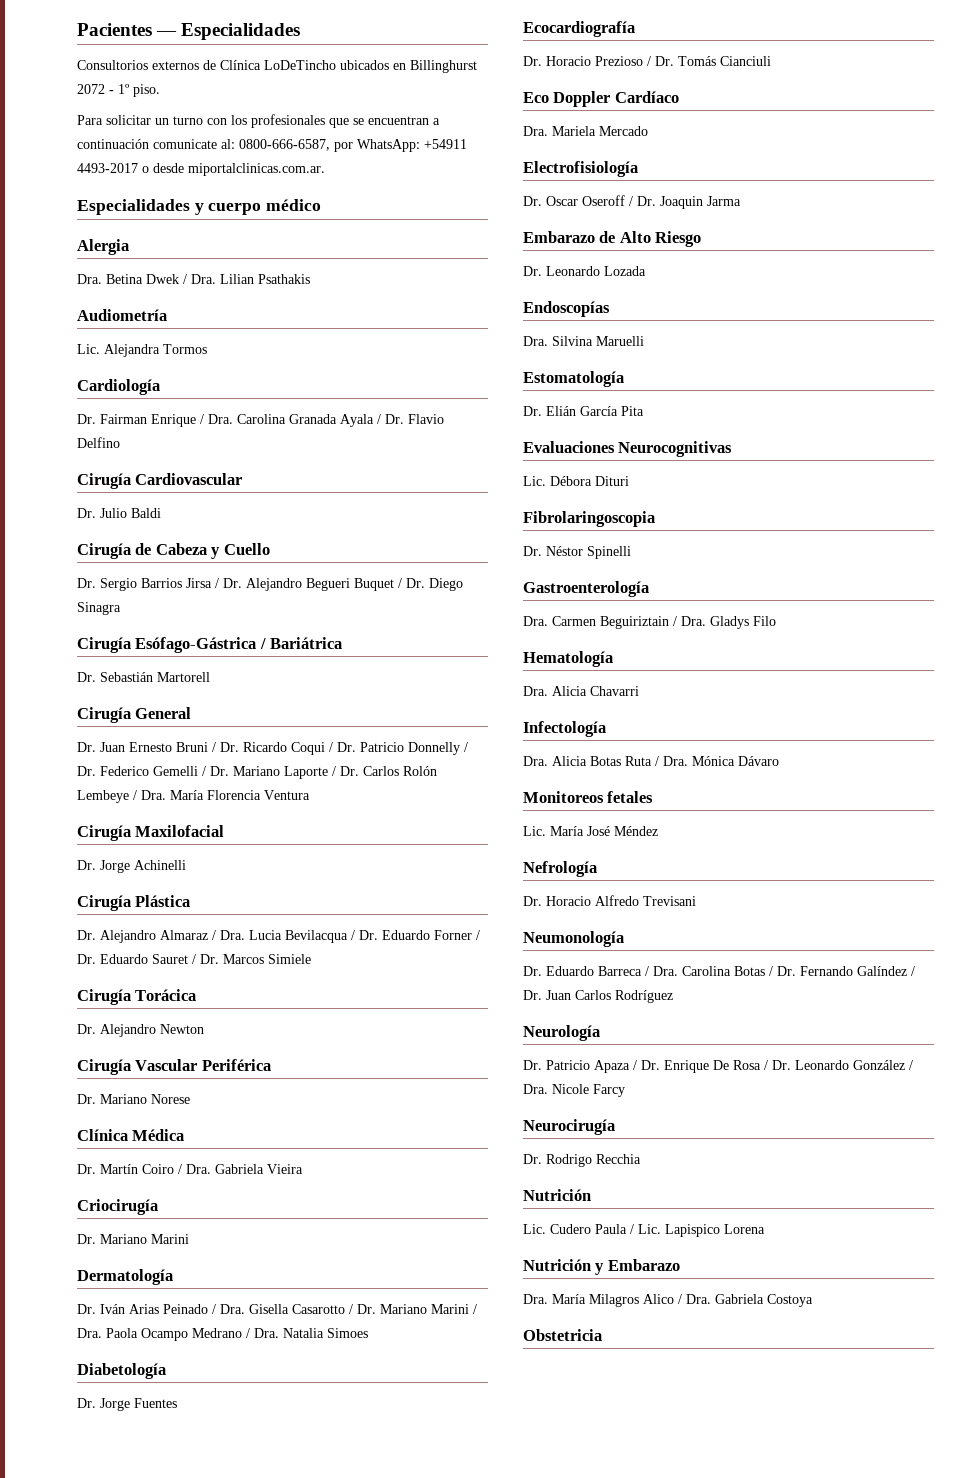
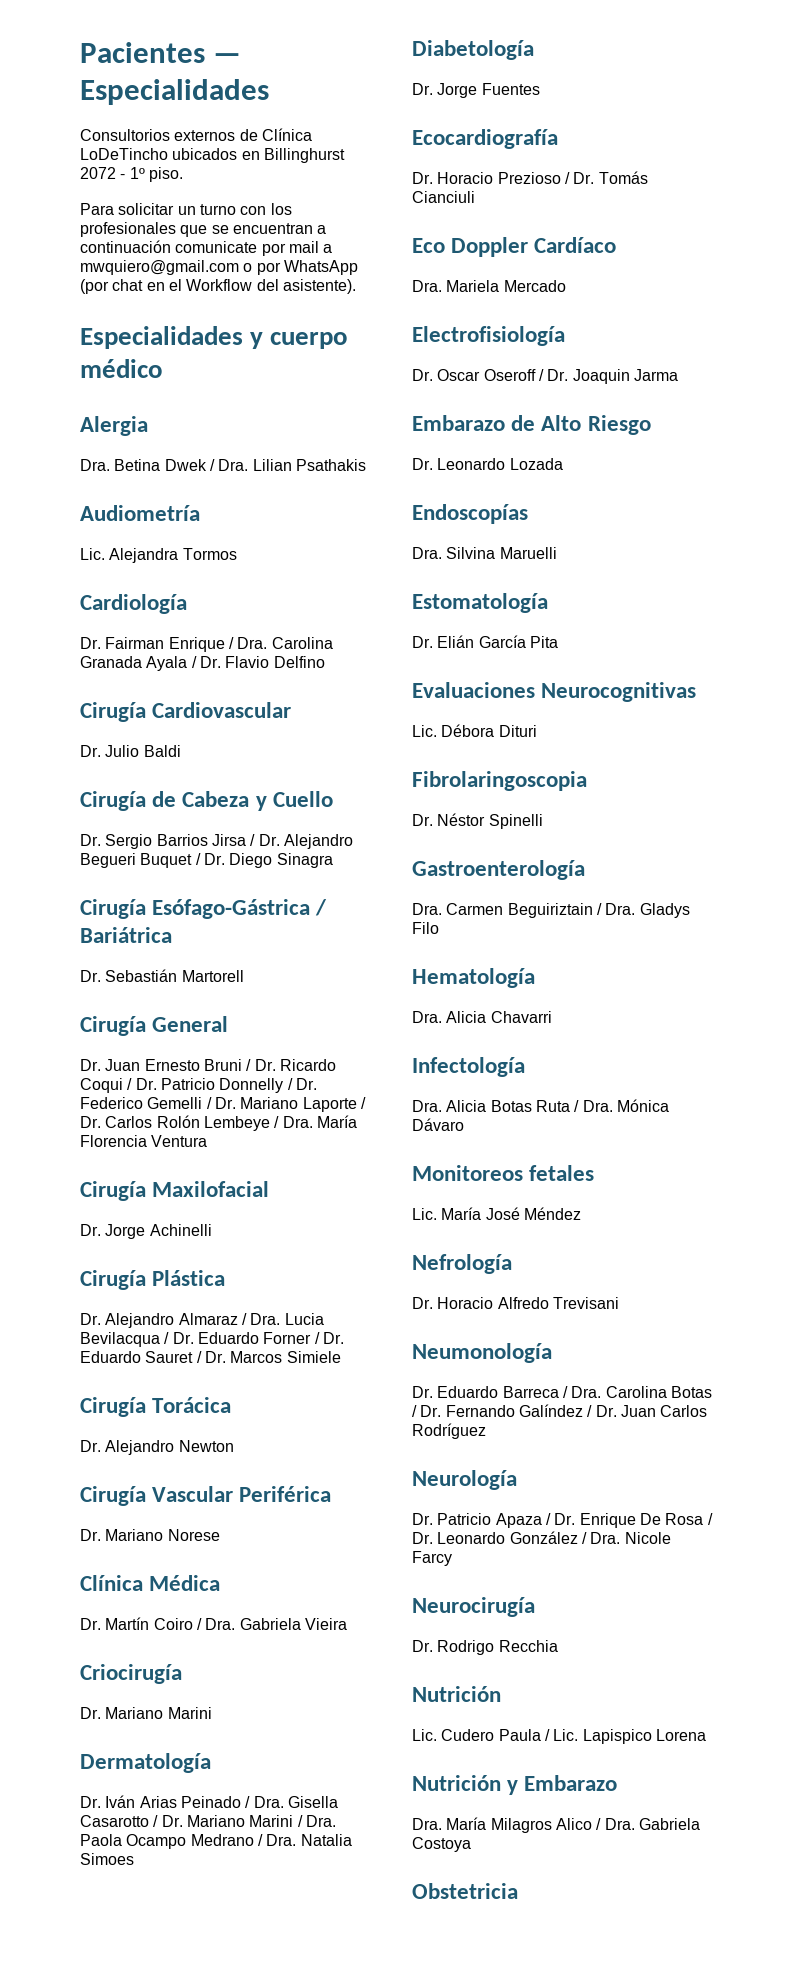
- Para solicitar un turno con los profesionales que se encuentran a continuación comunicate al: 0800-666-6587, por WhatsApp: +54911 4493-2017 o desde miportalclinicas.com.ar.
+ Para solicitar un turno con los profesionales que se encuentran a continuación comunicate por mail a mwquiero@gmail.com o por WhatsApp (por chat en el Workflow del asistente).

